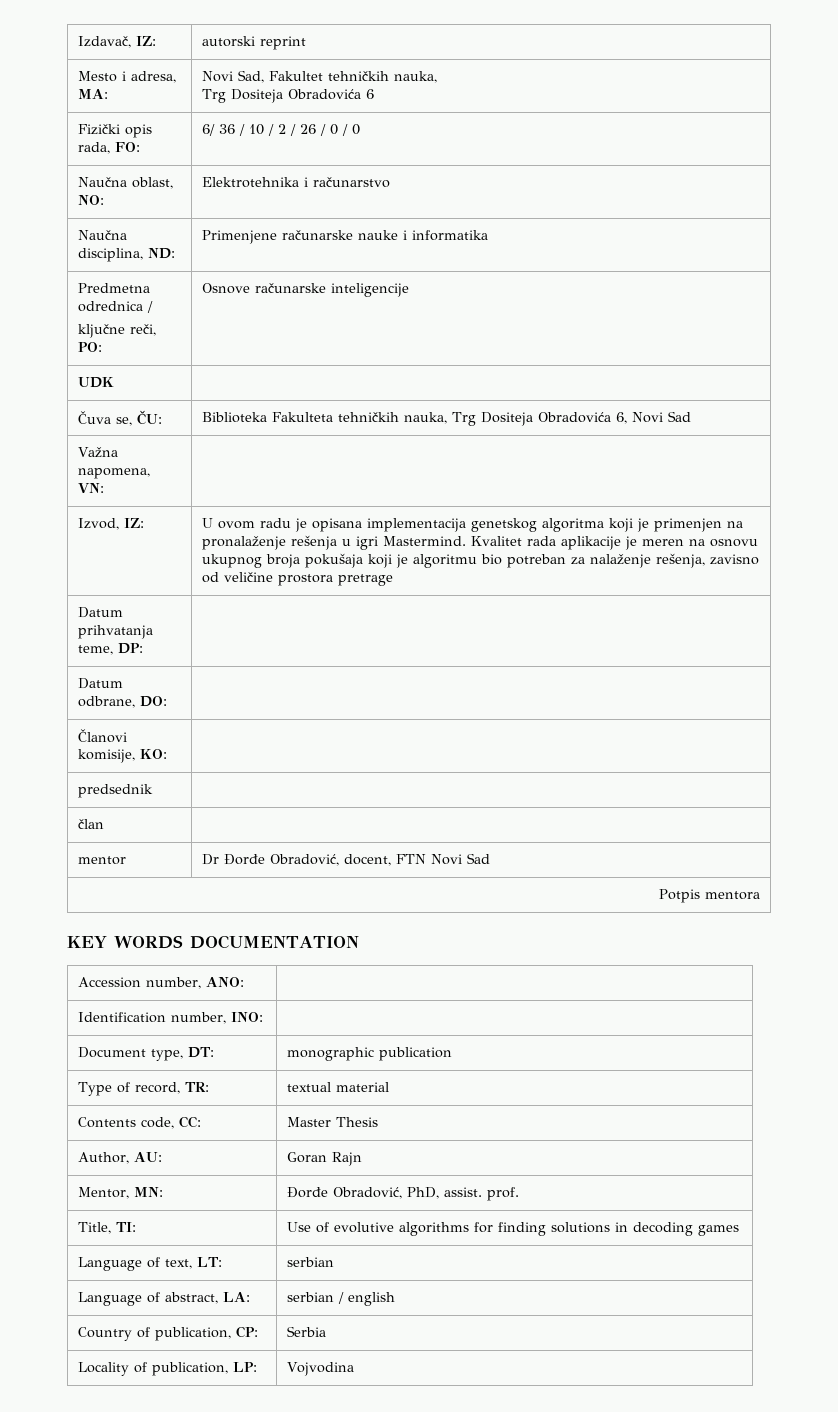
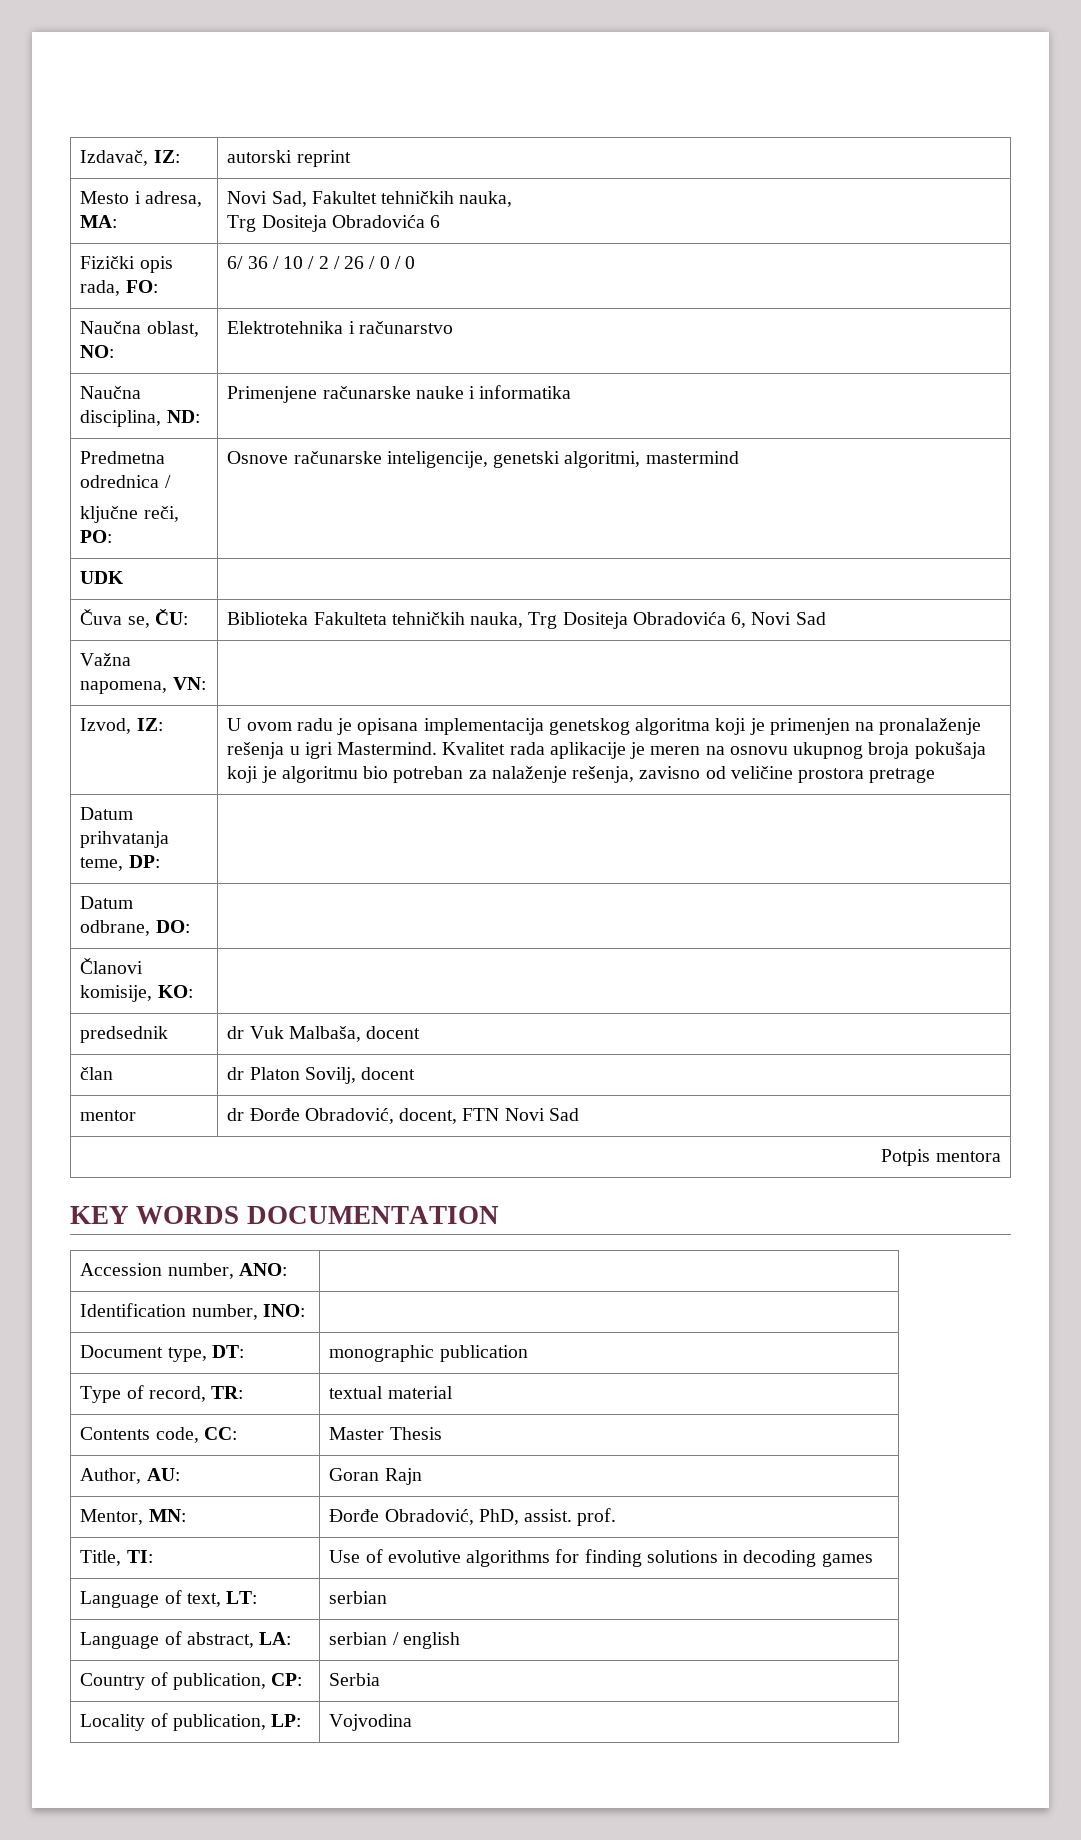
  Predmetna odrednica /
- ključne reči, PO: | Osnove računarske inteligencije
+ ključne reči, PO: | Osnove računarske inteligencije, genetski algoritmi, mastermind
- predsednik |
- član |
+ predsednik | dr Vuk Malbaša, docent
+ član | dr Platon Sovilj, docent
- mentor | Dr Đorđe Obradović, docent, FTN Novi Sad
+ mentor | dr Đorđe Obradović, docent, FTN Novi Sad

